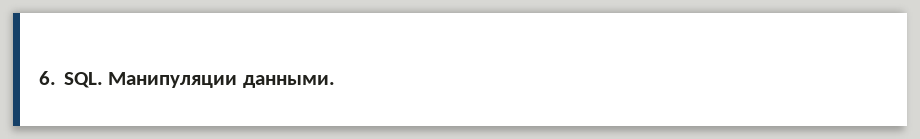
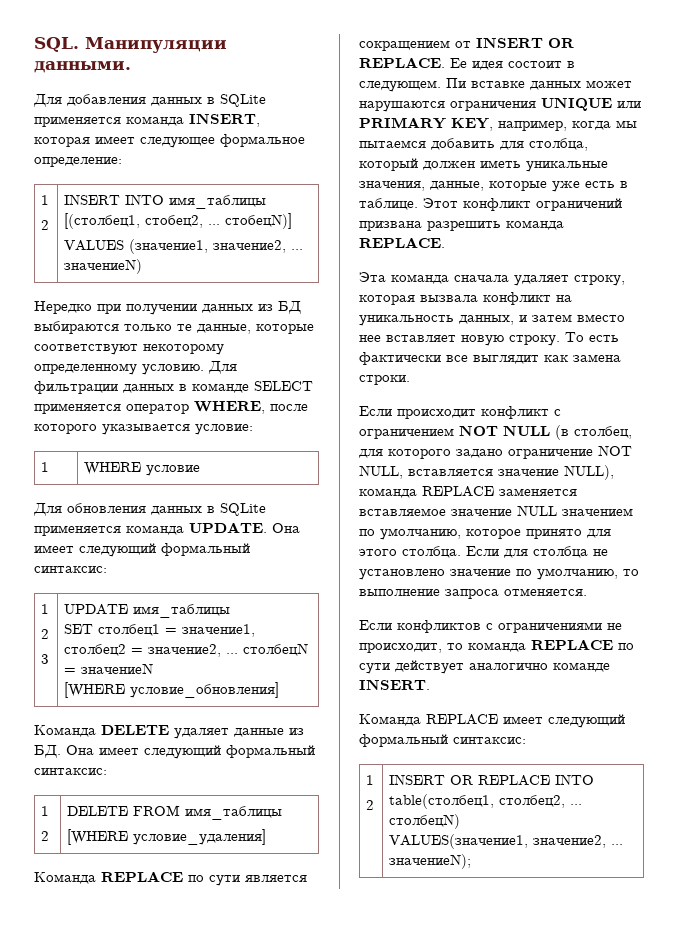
- 6. SQL. Манипуляции данными.
+ SQL. Манипуляции данными.
+ Для добавления данных в SQLite применяется команда INSERT, которая имеет следующее формальное определение:
+ 1
+ 2 | INSERT INTO имя_таблицы [(столбец1, стобец2, ... стобецN)]
+ VALUES (значение1, значение2, ... значениеN)
+ Нередко при получении данных из БД выбираются только те данные, которые соответствуют некоторому определенному условию. Для фильтрации данных в команде SELECT применяется оператор WHERE, после которого указывается условие:
+ 1 | WHERE условие
+ Для обновления данных в SQLite применяется команда UPDATE. Она имеет следующий формальный синтаксис:
+ 1
+ 2
+ 3 | UPDATE имя_таблицы
+ SET столбец1 = значение1, столбец2 = значение2, ... столбецN = значениеN
+ [WHERE условие_обновления]
+ Команда DELETE удаляет данные из БД. Она имеет следующий формальный синтаксис:
+ 1
+ 2 | DELETE FROM имя_таблицы
+ [WHERE условие_удаления]
+ Команда REPLACE по сути является сокращением от INSERT OR REPLACE. Ее идея состоит в следующем. Пи вставке данных может нарушаются ограничения UNIQUE или PRIMARY KEY, например, когда мы пытаемся добавить для столбца, который должен иметь уникальные значения, данные, которые уже есть в таблице. Этот конфликт ограничений призвана разрешить команда REPLACE.
+ Эта команда сначала удаляет строку, которая вызвала конфликт на уникальность данных, и затем вместо нее вставляет новую строку. То есть фактически все выглядит как замена строки.
+ Если происходит конфликт с ограничением NOT NULL (в столбец, для которого задано ограничение NOT NULL, вставляется значение NULL), команда REPLACE заменяется вставляемое значение NULL значением по умолчанию, которое принято для этого столбца. Если для столбца не установлено значение по умолчанию, то выполнение запроса отменяется.
+ Если конфликтов с ограничениями не происходит, то команда REPLACE по сути действует аналогично команде INSERT.
+ Команда REPLACE имеет следующий формальный синтаксис:
+ 1
+ 2 | INSERT OR REPLACE INTO table(столбец1, столбец2, ... столбецN)
+ VALUES(значение1, значение2, ... значениеN);

